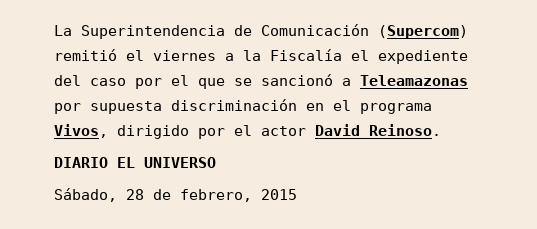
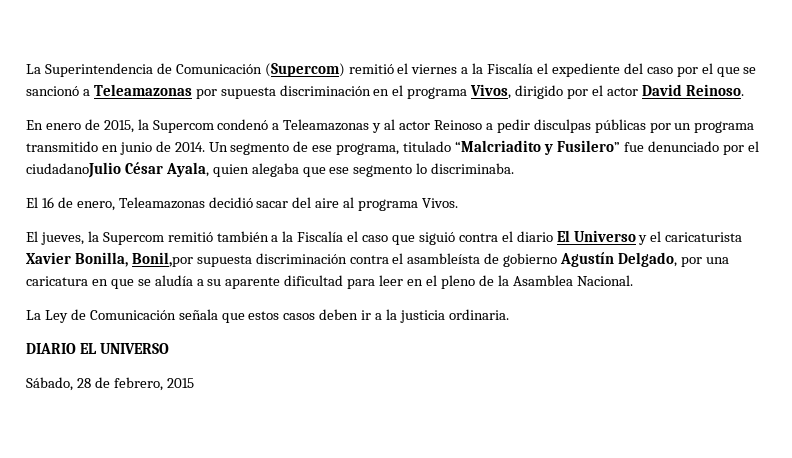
+ En enero de 2015, la Supercom condenó a Teleamazonas y al actor Reinoso a pedir disculpas públicas por un programa transmitido en junio de 2014. Un segmento de ese programa, titulado “Malcriadito y Fusilero” fue denunciado por el ciudadanoJulio César Ayala, quien alegaba que ese segmento lo discriminaba.
+ El 16 de enero, Teleamazonas decidió sacar del aire al programa Vivos.
+ El jueves, la Supercom remitió también a la Fiscalía el caso que siguió contra el diario El Universo y el caricaturista Xavier Bonilla, Bonil,por supuesta discriminación contra el asambleísta de gobierno Agustín Delgado, por una caricatura en que se aludía a su aparente dificultad para leer en el pleno de la Asamblea Nacional.
+ La Ley de Comunicación señala que estos casos deben ir a la justicia ordinaria.

